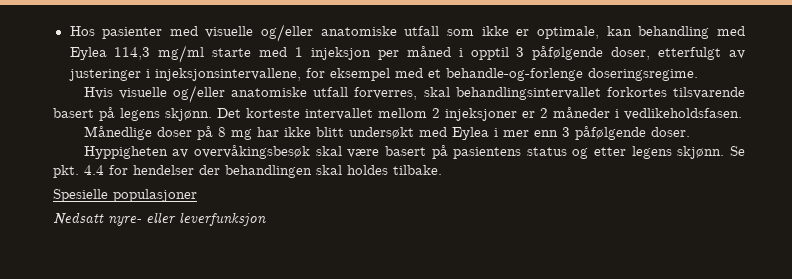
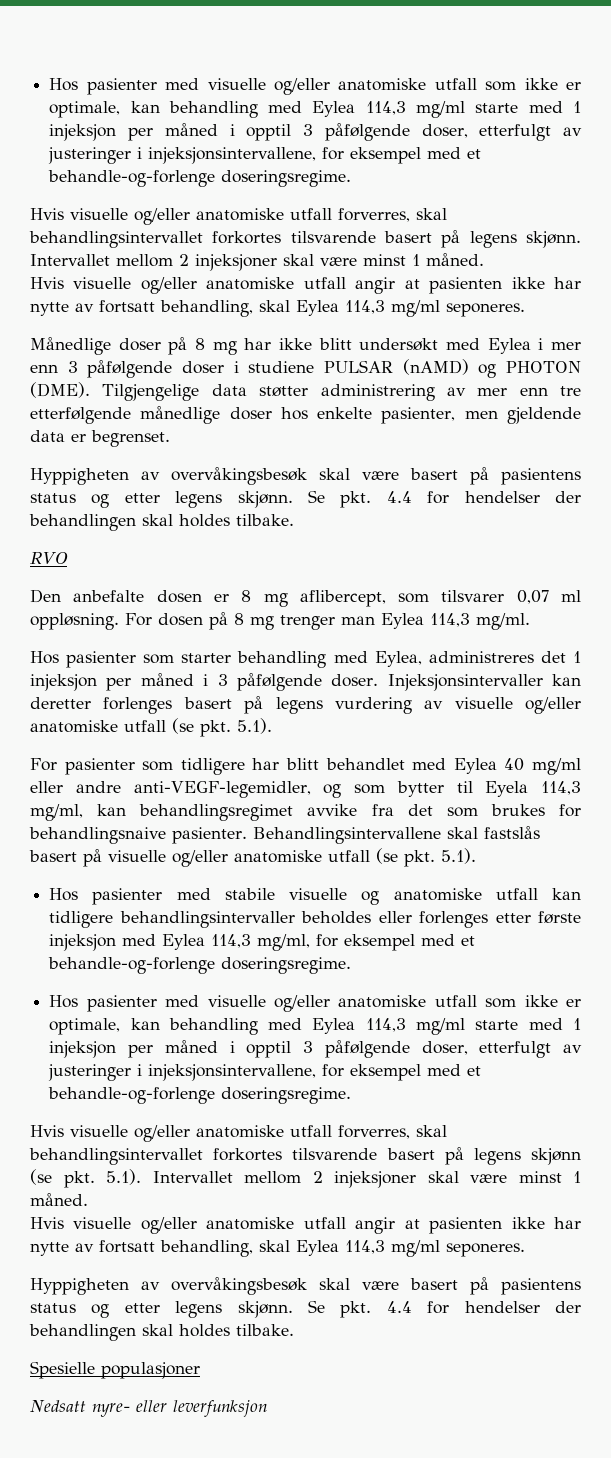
- Hvis visuelle og/eller anatomiske utfall forverres, skal behandlingsintervallet forkortes tilsvarende basert på legens skjønn. Det korteste intervallet mellom 2 injeksjoner er 2 måneder i vedlikeholdsfasen.
+ Hvis visuelle og/eller anatomiske utfall forverres, skal behandlingsintervallet forkortes tilsvarende basert på legens skjønn. Intervallet mellom 2 injeksjoner skal være minst 1 måned.
+ Hvis visuelle og/eller anatomiske utfall angir at pasienten ikke har nytte av fortsatt behandling, skal Eylea 114,3 mg/ml seponeres.
- Månedlige doser på 8 mg har ikke blitt undersøkt med Eylea i mer enn 3 påfølgende doser.
+ Månedlige doser på 8 mg har ikke blitt undersøkt med Eylea i mer enn 3 påfølgende doser i studiene PULSAR (nAMD) og PHOTON (DME). Tilgjengelige data støtter administrering av mer enn tre etterfølgende månedlige doser hos enkelte pasienter, men gjeldende data er begrenset.
+ Hyppigheten av overvåkingsbesøk skal være basert på pasientens status og etter legens skjønn. Se pkt. 4.4 for hendelser der behandlingen skal holdes tilbake.
+ RVO
+ Den anbefalte dosen er 8 mg aflibercept, som tilsvarer 0,07 ml oppløsning. For dosen på 8 mg trenger man Eylea 114,3 mg/ml.
+ Hos pasienter som starter behandling med Eylea, administreres det 1 injeksjon per måned i 3 påfølgende doser. Injeksjonsintervaller kan deretter forlenges basert på legens vurdering av visuelle og/eller anatomiske utfall (se pkt. 5.1).
+ For pasienter som tidligere har blitt behandlet med Eylea 40 mg/ml eller andre anti-VEGF-legemidler, og som bytter til Eyela 114,3 mg/ml, kan behandlingsregimet avvike fra det som brukes for behandlingsnaive pasienter. Behandlingsintervallene skal fastslås basert på visuelle og/eller anatomiske utfall (se pkt. 5.1).
+ Hos pasienter med stabile visuelle og anatomiske utfall kan tidligere behandlingsintervaller beholdes eller forlenges etter første injeksjon med Eylea 114,3 mg/ml, for eksempel med et behandle-og-forlenge doseringsregime.
+ Hos pasienter med visuelle og/eller anatomiske utfall som ikke er optimale, kan behandling med Eylea 114,3 mg/ml starte med 1 injeksjon per måned i opptil 3 påfølgende doser, etterfulgt av justeringer i injeksjonsintervallene, for eksempel med et behandle-og-forlenge doseringsregime.
+ Hvis visuelle og/eller anatomiske utfall forverres, skal behandlingsintervallet forkortes tilsvarende basert på legens skjønn (se pkt. 5.1). Intervallet mellom 2 injeksjoner skal være minst 1 måned.
+ Hvis visuelle og/eller anatomiske utfall angir at pasienten ikke har nytte av fortsatt behandling, skal Eylea 114,3 mg/ml seponeres.

